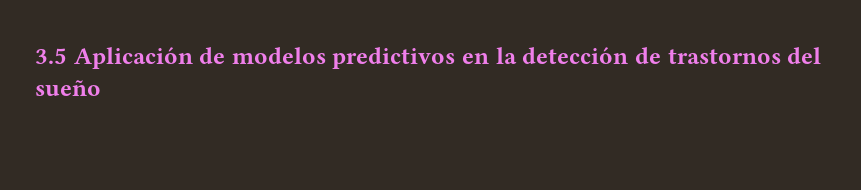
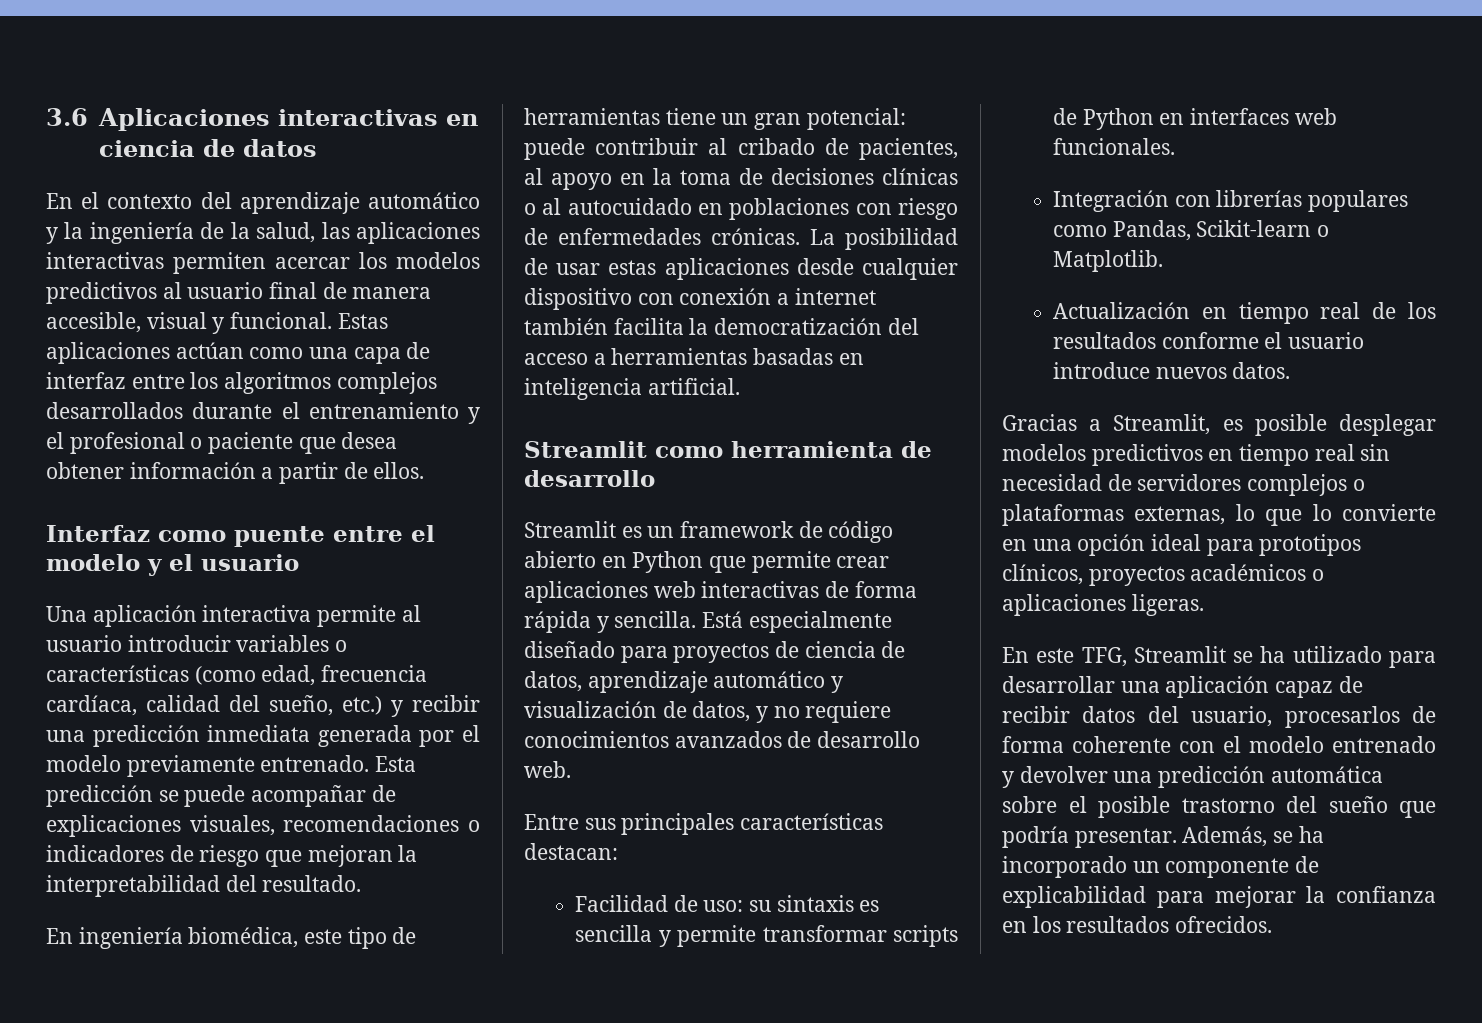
- 3.5 Aplicación de modelos predictivos en la detección de trastornos del sueño
+ 3.6 Aplicaciones interactivas en ciencia de datos
+ En el contexto del aprendizaje automático y la ingeniería de la salud, las aplicaciones interactivas permiten acercar los modelos predictivos al usuario final de manera accesible, visual y funcional. Estas aplicaciones actúan como una capa de interfaz entre los algoritmos complejos desarrollados durante el entrenamiento y el profesional o paciente que desea obtener información a partir de ellos.
+ Interfaz como puente entre el modelo y el usuario
+ Una aplicación interactiva permite al usuario introducir variables o características (como edad, frecuencia cardíaca, calidad del sueño, etc.) y recibir una predicción inmediata generada por el modelo previamente entrenado. Esta predicción se puede acompañar de explicaciones visuales, recomendaciones o indicadores de riesgo que mejoran la interpretabilidad del resultado.
+ En ingeniería biomédica, este tipo de herramientas tiene un gran potencial: puede contribuir al cribado de pacientes, al apoyo en la toma de decisiones clínicas o al autocuidado en poblaciones con riesgo de enfermedades crónicas. La posibilidad de usar estas aplicaciones desde cualquier dispositivo con conexión a internet también facilita la democratización del acceso a herramientas basadas en inteligencia artificial.
+ Streamlit como herramienta de desarrollo
+ Streamlit es un framework de código abierto en Python que permite crear aplicaciones web interactivas de forma rápida y sencilla. Está especialmente diseñado para proyectos de ciencia de datos, aprendizaje automático y visualización de datos, y no requiere conocimientos avanzados de desarrollo web.
+ Entre sus principales características destacan:
+ Facilidad de uso: su sintaxis es sencilla y permite transformar scripts de Python en interfaces web funcionales.
+ Integración con librerías populares como Pandas, Scikit-learn o Matplotlib.
+ Actualización en tiempo real de los resultados conforme el usuario introduce nuevos datos.
+ Gracias a Streamlit, es posible desplegar modelos predictivos en tiempo real sin necesidad de servidores complejos o plataformas externas, lo que lo convierte en una opción ideal para prototipos clínicos, proyectos académicos o aplicaciones ligeras.
+ En este TFG, Streamlit se ha utilizado para desarrollar una aplicación capaz de recibir datos del usuario, procesarlos de forma coherente con el modelo entrenado y devolver una predicción automática sobre el posible trastorno del sueño que podría presentar. Además, se ha incorporado un componente de explicabilidad para mejorar la confianza en los resultados ofrecidos.

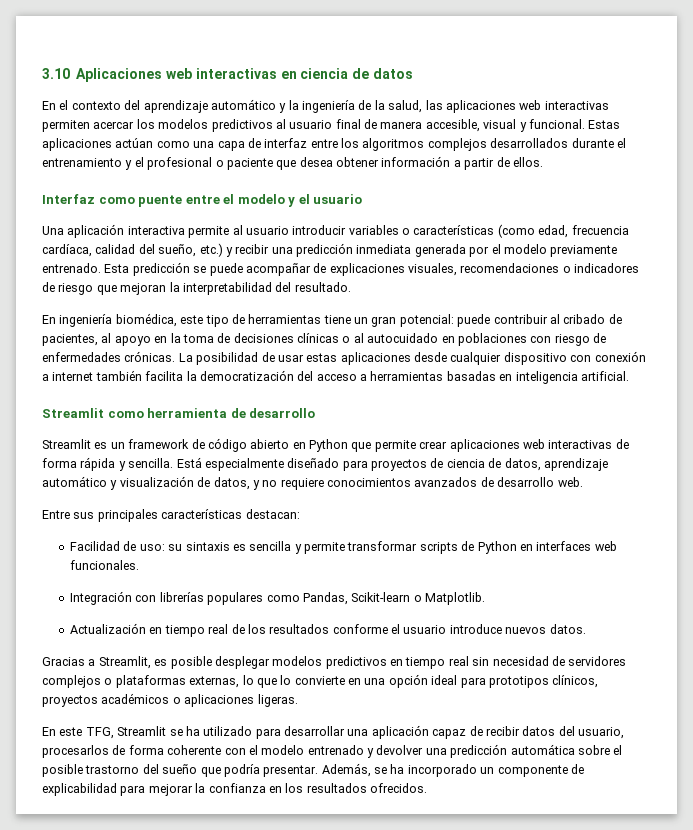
- 3.6 Aplicaciones interactivas en ciencia de datos
+ 3.10 Aplicaciones web interactivas en ciencia de datos
- En el contexto del aprendizaje automático y la ingeniería de la salud, las aplicaciones interactivas permiten acercar los modelos predictivos al usuario final de manera accesible, visual y funcional.
+ En el contexto del aprendizaje automático y la ingeniería de la salud, las aplicaciones web interactivas permiten acercar los modelos predictivos al usuario final de manera accesible, visual y funcional.

